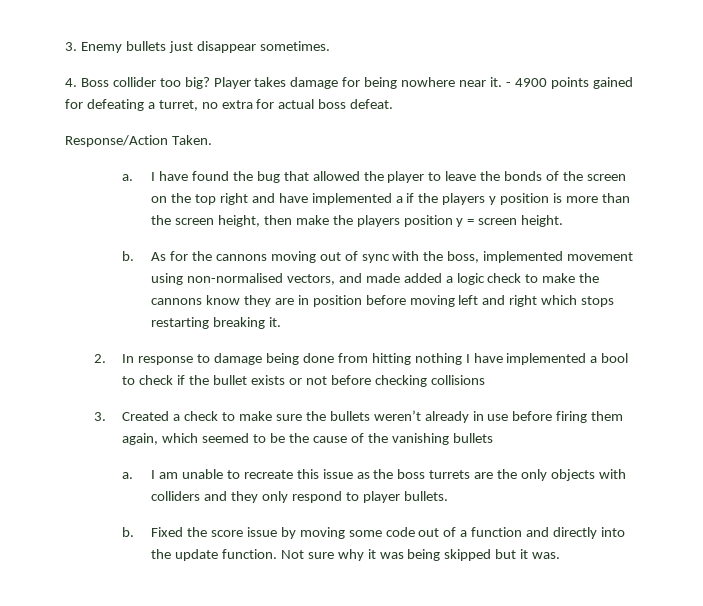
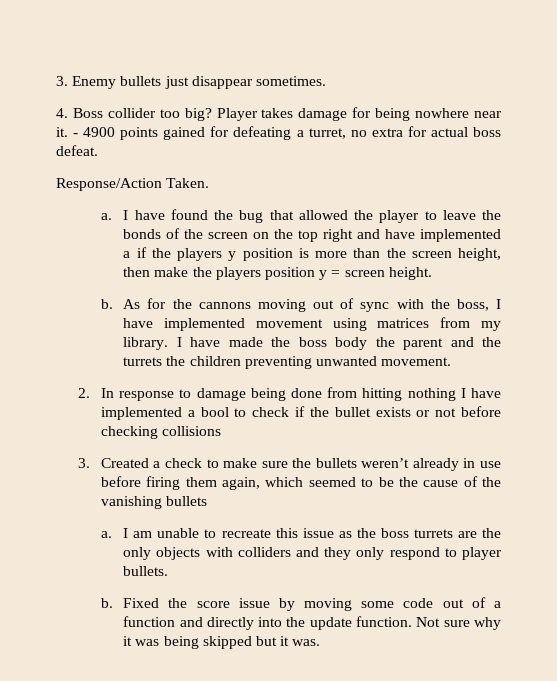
- As for the cannons moving out of sync with the boss, implemented movement using non-normalised vectors, and made added a logic check to make the cannons know they are in position before moving left and right which stops restarting breaking it.
+ As for the cannons moving out of sync with the boss, I have implemented movement using matrices from my library. I have made the boss body the parent and the turrets the children preventing unwanted movement.

